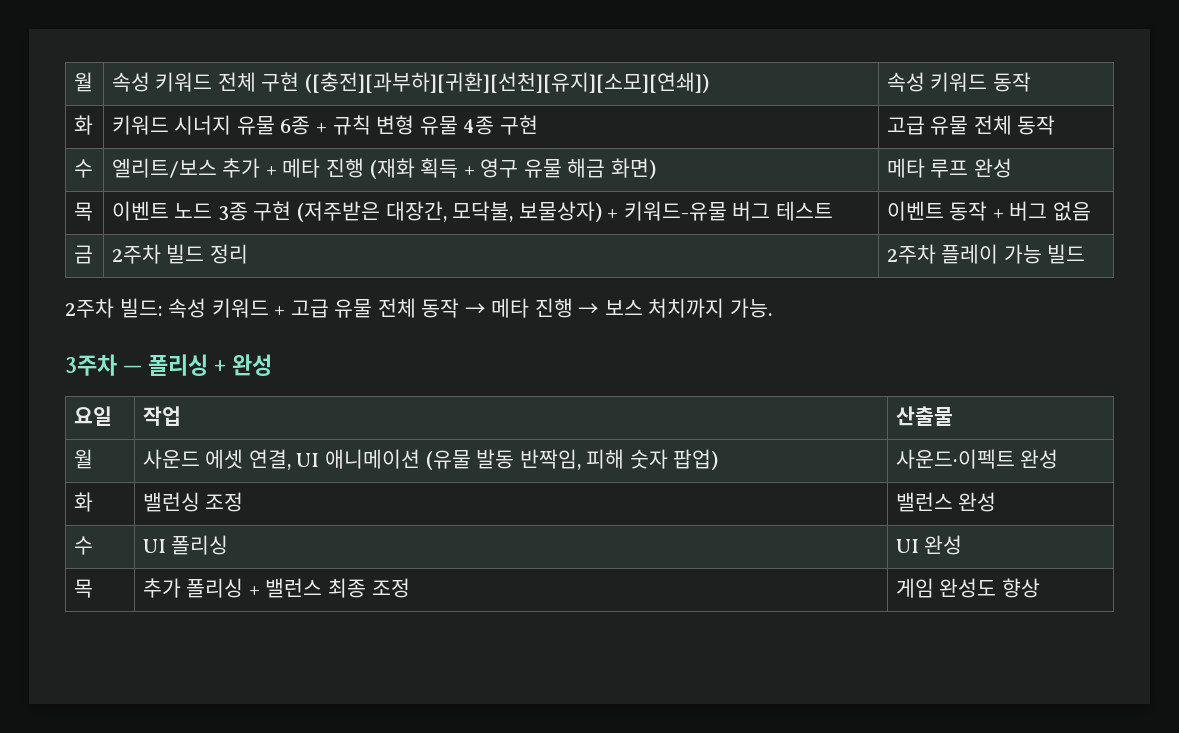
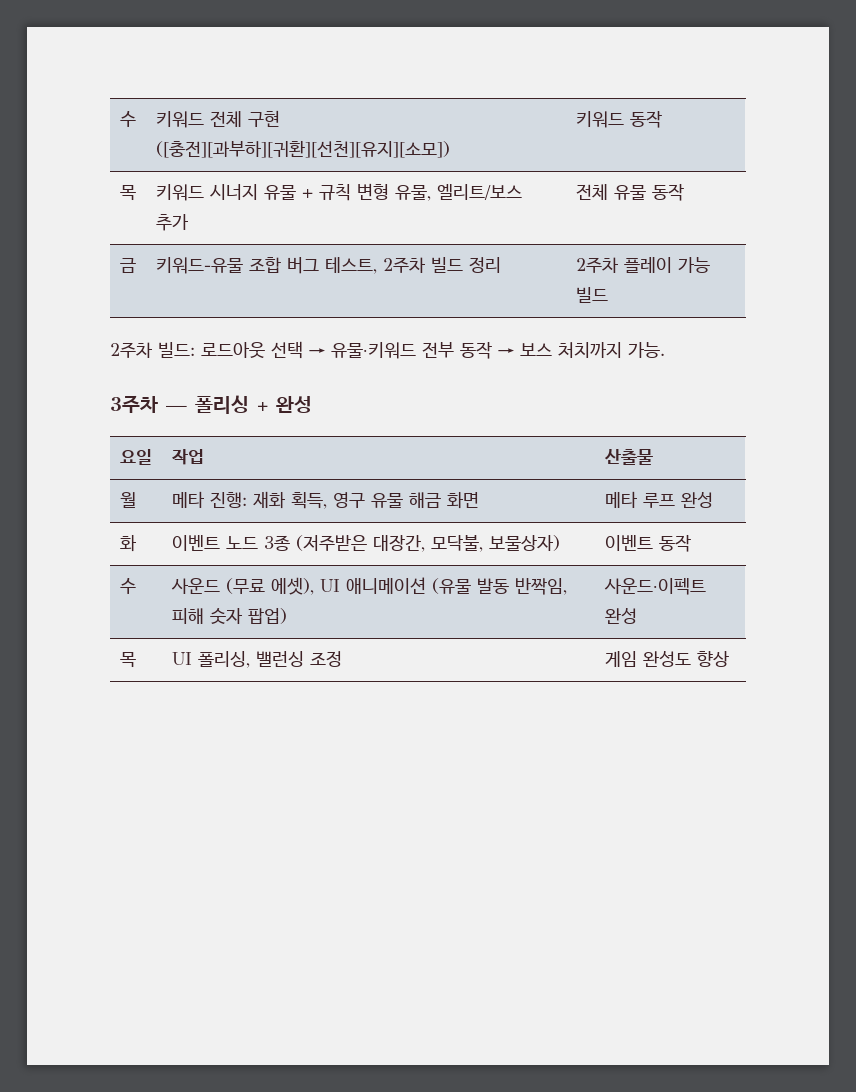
- 월 | 속성 키워드 전체 구현 ([충전][과부하][귀환][선천][유지][소모][연쇄]) | 속성 키워드 동작
+ 수 | 키워드 전체 구현 ([충전][과부하][귀환][선천][유지][소모]) | 키워드 동작
- 화 | 키워드 시너지 유물 6종 + 규칙 변형 유물 4종 구현 | 고급 유물 전체 동작
- 수 | 엘리트/보스 추가 + 메타 진행 (재화 획득 + 영구 유물 해금 화면) | 메타 루프 완성
- 목 | 이벤트 노드 3종 구현 (저주받은 대장간, 모닥불, 보물상자) + 키워드-유물 버그 테스트 | 이벤트 동작 + 버그 없음
- 금 | 2주차 빌드 정리 | 2주차 플레이 가능 빌드
+ 목 | 키워드 시너지 유물 + 규칙 변형 유물, 엘리트/보스 추가 | 전체 유물 동작
+ 금 | 키워드-유물 조합 버그 테스트, 2주차 빌드 정리 | 2주차 플레이 가능 빌드
- 2주차 빌드: 속성 키워드 + 고급 유물 전체 동작 → 메타 진행 → 보스 처치까지 가능.
+ 2주차 빌드: 로드아웃 선택 → 유물·키워드 전부 동작 → 보스 처치까지 가능.
- 월 | 사운드 에셋 연결, UI 애니메이션 (유물 발동 반짝임, 피해 숫자 팝업) | 사운드·이펙트 완성
+ 월 | 메타 진행: 재화 획득, 영구 유물 해금 화면 | 메타 루프 완성
+ 화 | 이벤트 노드 3종 (저주받은 대장간, 모닥불, 보물상자) | 이벤트 동작
+ 수 | 사운드 (무료 에셋), UI 애니메이션 (유물 발동 반짝임, 피해 숫자 팝업) | 사운드·이펙트 완성
- 화 | 밸런싱 조정 | 밸런스 완성
- 수 | UI 폴리싱 | UI 완성
- 목 | 추가 폴리싱 + 밸런스 최종 조정 | 게임 완성도 향상
+ 목 | UI 폴리싱, 밸런싱 조정 | 게임 완성도 향상

